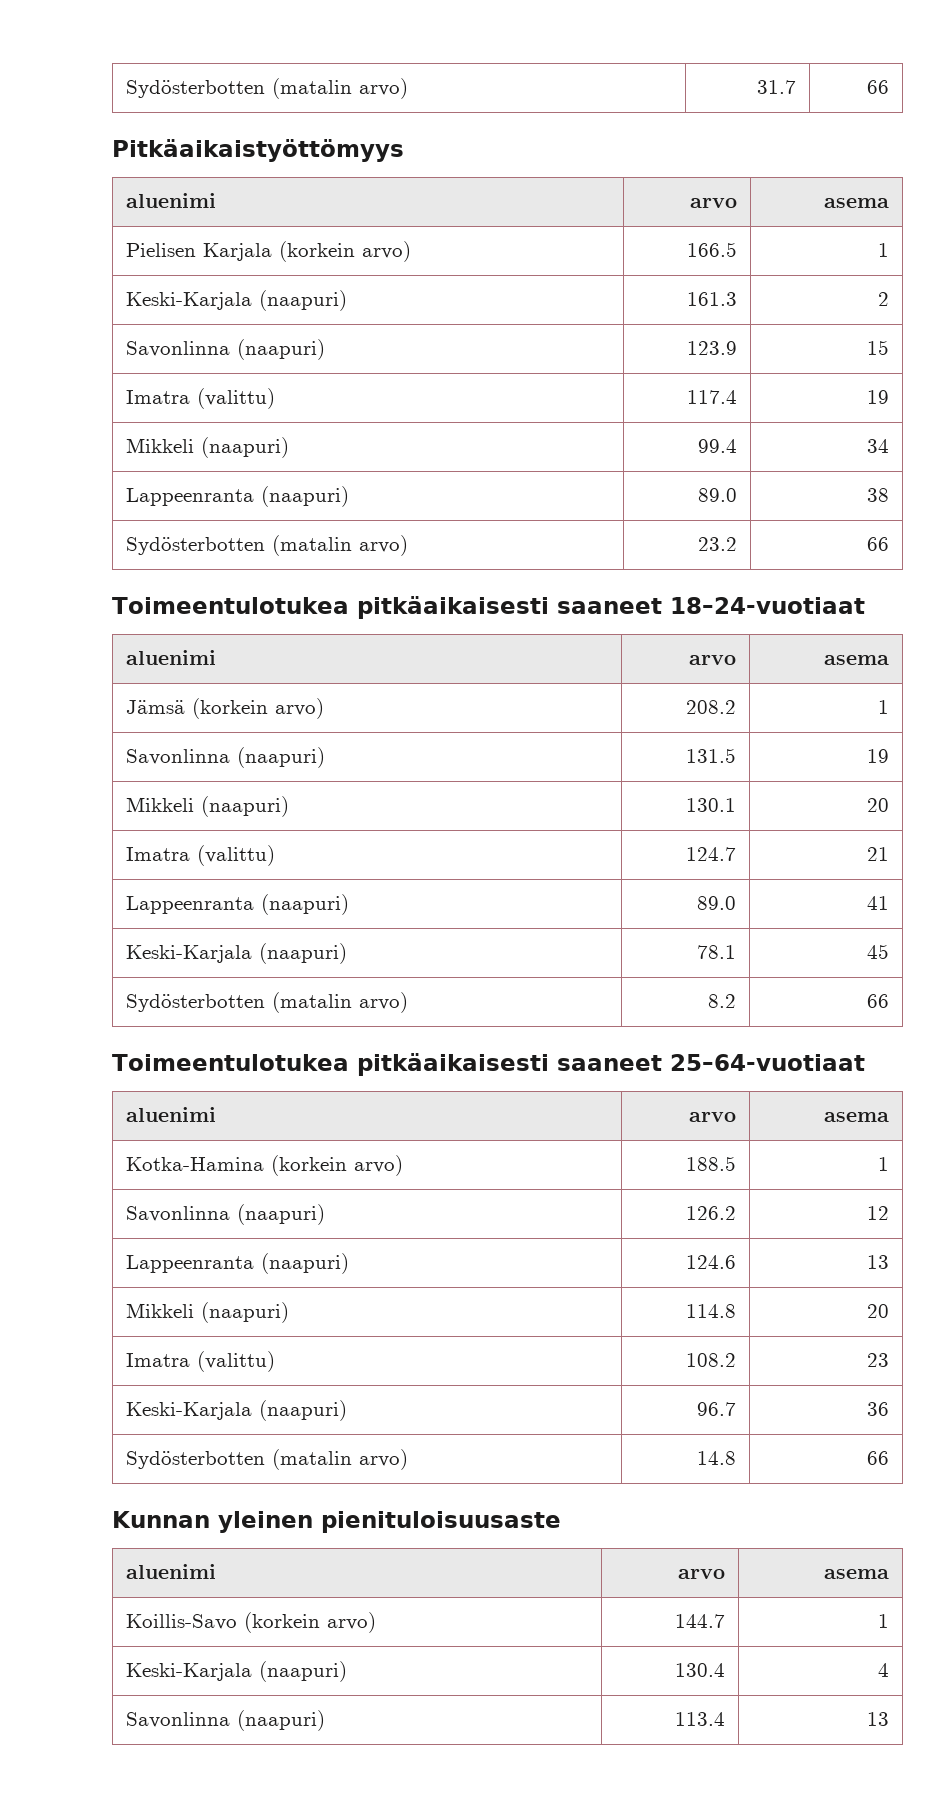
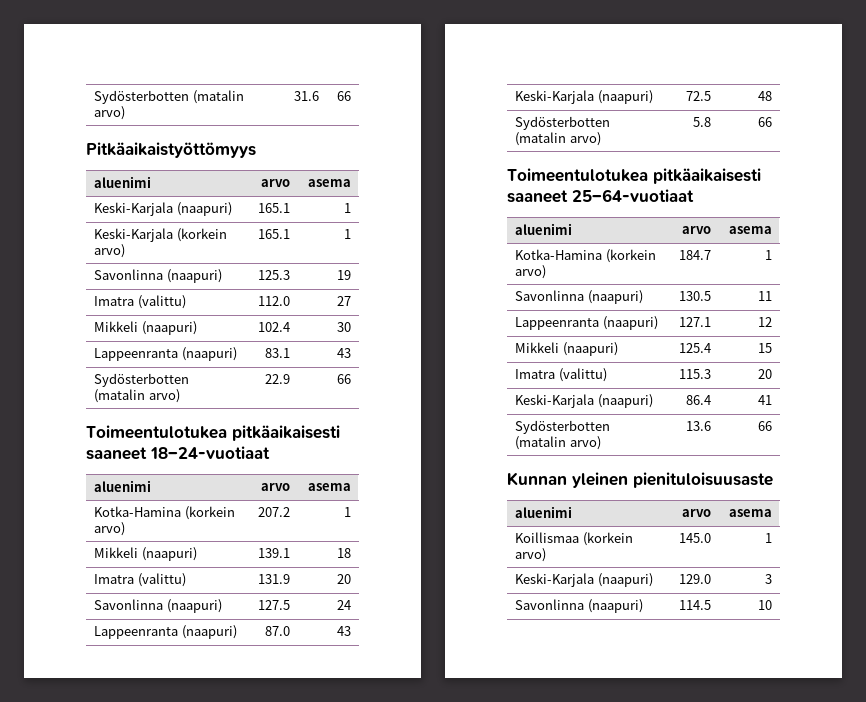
- Sydösterbotten (matalin arvo) | 31.7 | 66
+ Sydösterbotten (matalin arvo) | 31.6 | 66
- Pielisen Karjala (korkein arvo) | 166.5 | 1
- Keski-Karjala (naapuri) | 161.3 | 2
- Savonlinna (naapuri) | 123.9 | 15
- Imatra (valittu) | 117.4 | 19
- Mikkeli (naapuri) | 99.4 | 34
- Lappeenranta (naapuri) | 89.0 | 38
- Sydösterbotten (matalin arvo) | 23.2 | 66
+ Keski-Karjala (naapuri) | 165.1 | 1
+ Keski-Karjala (korkein arvo) | 165.1 | 1
+ Savonlinna (naapuri) | 125.3 | 19
+ Imatra (valittu) | 112.0 | 27
+ Mikkeli (naapuri) | 102.4 | 30
+ Lappeenranta (naapuri) | 83.1 | 43
+ Sydösterbotten (matalin arvo) | 22.9 | 66
- Jämsä (korkein arvo) | 208.2 | 1
- Savonlinna (naapuri) | 131.5 | 19
- Mikkeli (naapuri) | 130.1 | 20
- Imatra (valittu) | 124.7 | 21
- Lappeenranta (naapuri) | 89.0 | 41
- Keski-Karjala (naapuri) | 78.1 | 45
- Sydösterbotten (matalin arvo) | 8.2 | 66
+ Kotka-Hamina (korkein arvo) | 207.2 | 1
+ Mikkeli (naapuri) | 139.1 | 18
+ Imatra (valittu) | 131.9 | 20
+ Savonlinna (naapuri) | 127.5 | 24
+ Lappeenranta (naapuri) | 87.0 | 43
+ Keski-Karjala (naapuri) | 72.5 | 48
+ Sydösterbotten (matalin arvo) | 5.8 | 66
- Kotka-Hamina (korkein arvo) | 188.5 | 1
- Savonlinna (naapuri) | 126.2 | 12
- Lappeenranta (naapuri) | 124.6 | 13
- Mikkeli (naapuri) | 114.8 | 20
- Imatra (valittu) | 108.2 | 23
- Keski-Karjala (naapuri) | 96.7 | 36
- Sydösterbotten (matalin arvo) | 14.8 | 66
+ Kotka-Hamina (korkein arvo) | 184.7 | 1
+ Savonlinna (naapuri) | 130.5 | 11
+ Lappeenranta (naapuri) | 127.1 | 12
+ Mikkeli (naapuri) | 125.4 | 15
+ Imatra (valittu) | 115.3 | 20
+ Keski-Karjala (naapuri) | 86.4 | 41
+ Sydösterbotten (matalin arvo) | 13.6 | 66
- Koillis-Savo (korkein arvo) | 144.7 | 1
- Keski-Karjala (naapuri) | 130.4 | 4
- Savonlinna (naapuri) | 113.4 | 13
+ Koillismaa (korkein arvo) | 145.0 | 1
+ Keski-Karjala (naapuri) | 129.0 | 3
+ Savonlinna (naapuri) | 114.5 | 10

